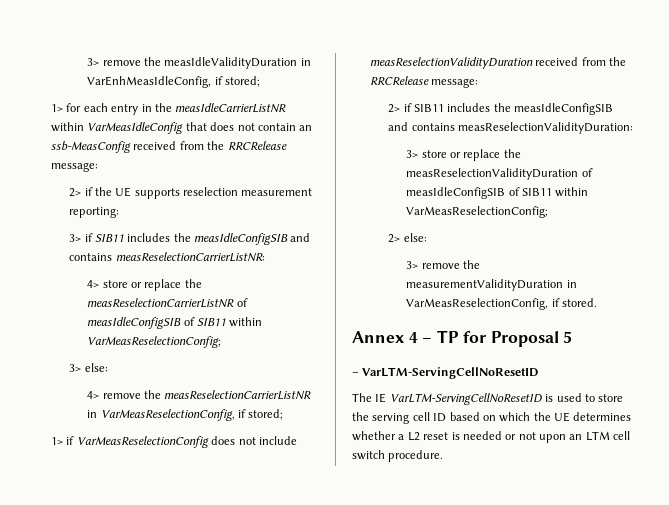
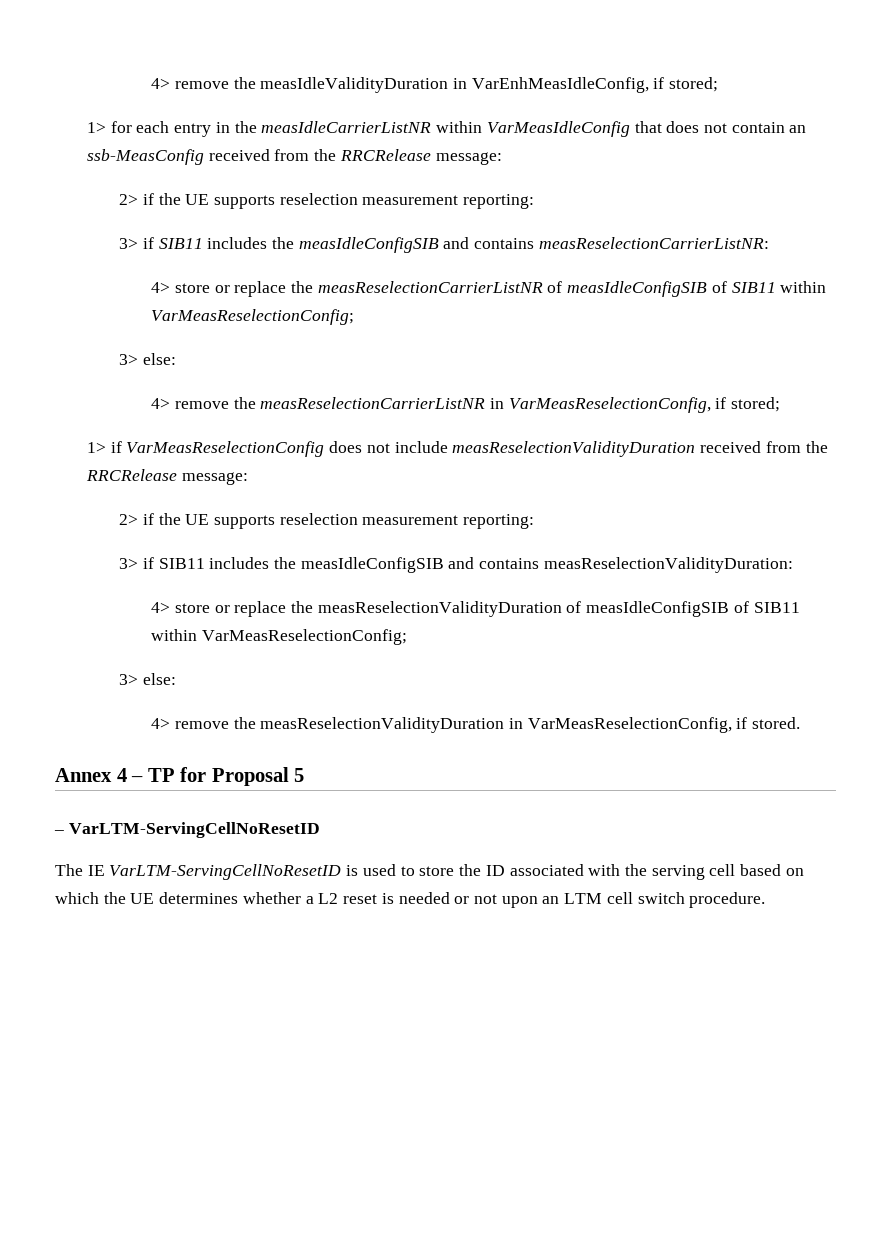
- 3> remove the measIdleValidityDuration in VarEnhMeasIdleConfig, if stored;
+ 4> remove the measIdleValidityDuration in VarEnhMeasIdleConfig, if stored;
  1> if VarMeasReselectionConfig does not include measReselectionValidityDuration received from the RRCRelease message:
- 2> if SIB11 includes the measIdleConfigSIB and contains measReselectionValidityDuration:
+ 2> if the UE supports reselection measurement reporting:
+ 3> if SIB11 includes the measIdleConfigSIB and contains measReselectionValidityDuration:
- 3> store or replace the measReselectionValidityDuration of measIdleConfigSIB of SIB11 within VarMeasReselectionConfig;
- 2> else:
- 3> remove the measurementValidityDuration in VarMeasReselectionConfig, if stored.
+ 4> store or replace the measReselectionValidityDuration of measIdleConfigSIB of SIB11 within VarMeasReselectionConfig;
+ 3> else:
+ 4> remove the measReselectionValidityDuration in VarMeasReselectionConfig, if stored.
- The IE VarLTM-ServingCellNoResetID is used to store the serving cell ID based on which the UE determines whether a L2 reset is needed or not upon an LTM cell switch procedure.
+ The IE VarLTM-ServingCellNoResetID is used to store the ID associated with the serving cell based on which the UE determines whether a L2 reset is needed or not upon an LTM cell switch procedure.

